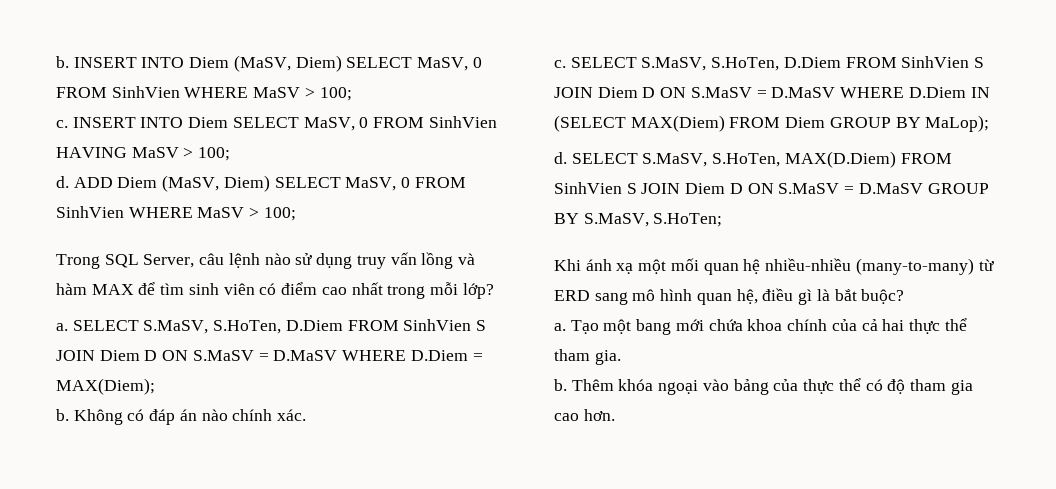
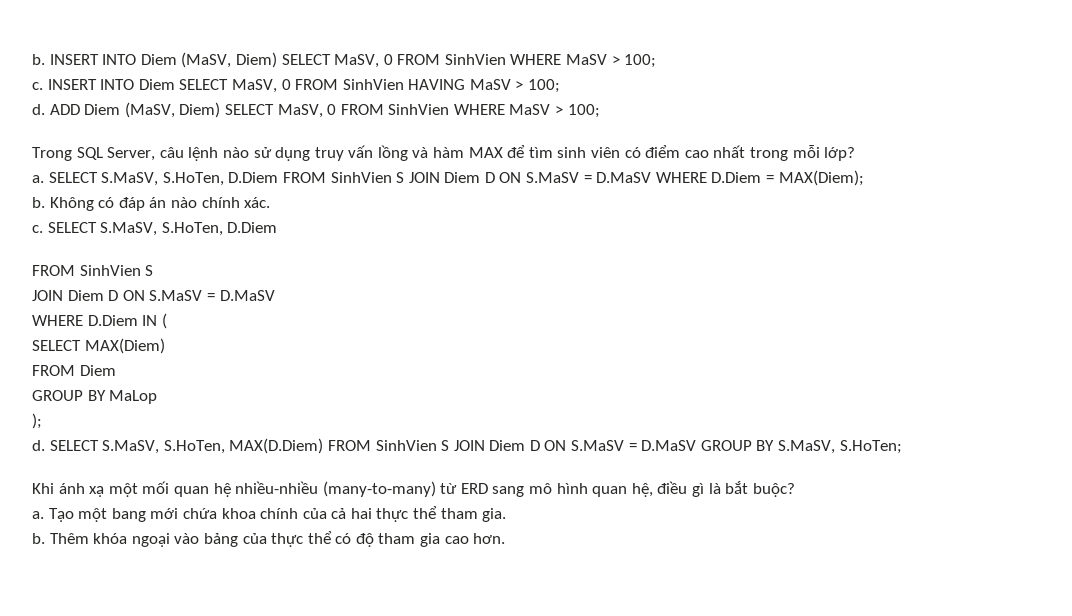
- c. SELECT S.MaSV, S.HoTen, D.Diem FROM SinhVien S JOIN Diem D ON S.MaSV = D.MaSV WHERE D.Diem IN (SELECT MAX(Diem) FROM Diem GROUP BY MaLop);
+ c. SELECT S.MaSV, S.HoTen, D.Diem
+ FROM SinhVien S
+ JOIN Diem D ON S.MaSV = D.MaSV
+ WHERE D.Diem IN (
+ SELECT MAX(Diem)
+ FROM Diem
+ GROUP BY MaLop
+ );

